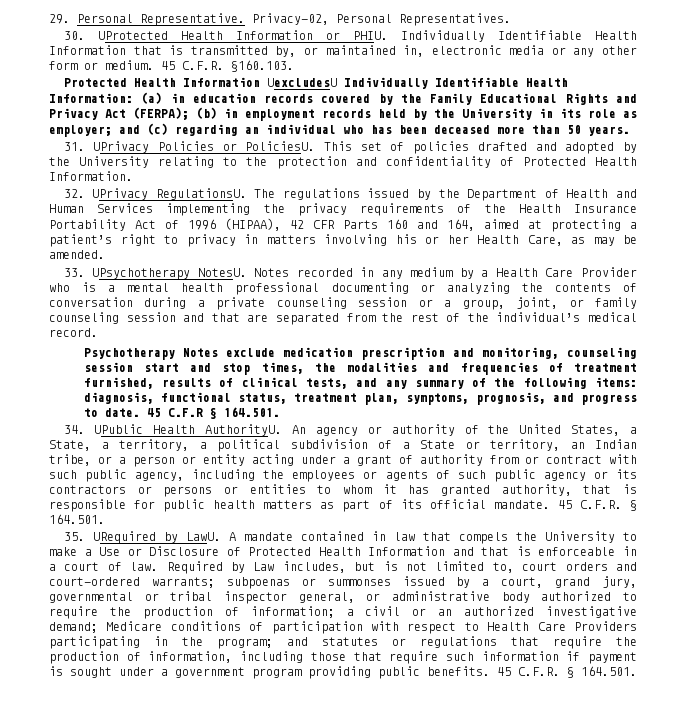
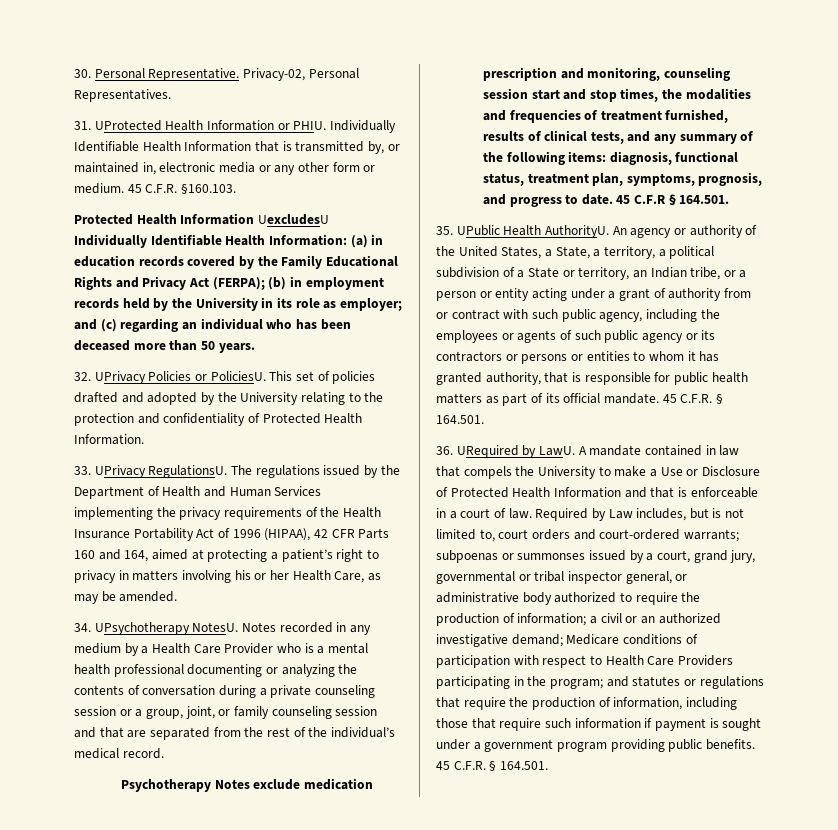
- 29. Personal Representative.
+ 30. Personal Representative.
- 30. UProtected Health Information or PHIU.
+ 31. UProtected Health Information or PHIU.
- 31. UPrivacy Policies or PoliciesU.
+ 32. UPrivacy Policies or PoliciesU.
- 32. UPrivacy RegulationsU.
+ 33. UPrivacy RegulationsU.
- 33. UPsychotherapy NotesU.
+ 34. UPsychotherapy NotesU.
- 34. UPublic Health AuthorityU.
+ 35. UPublic Health AuthorityU.
- 35. URequired by LawU.
+ 36. URequired by LawU.

